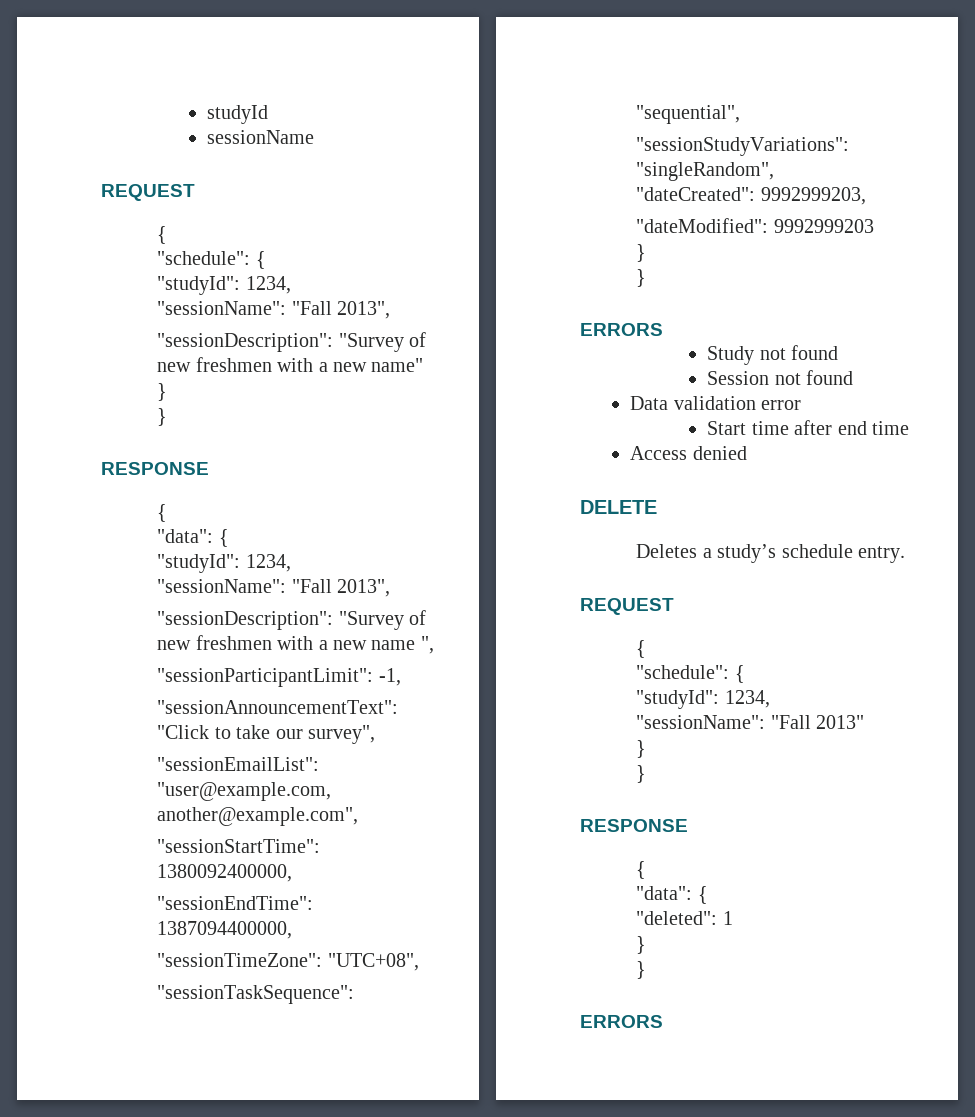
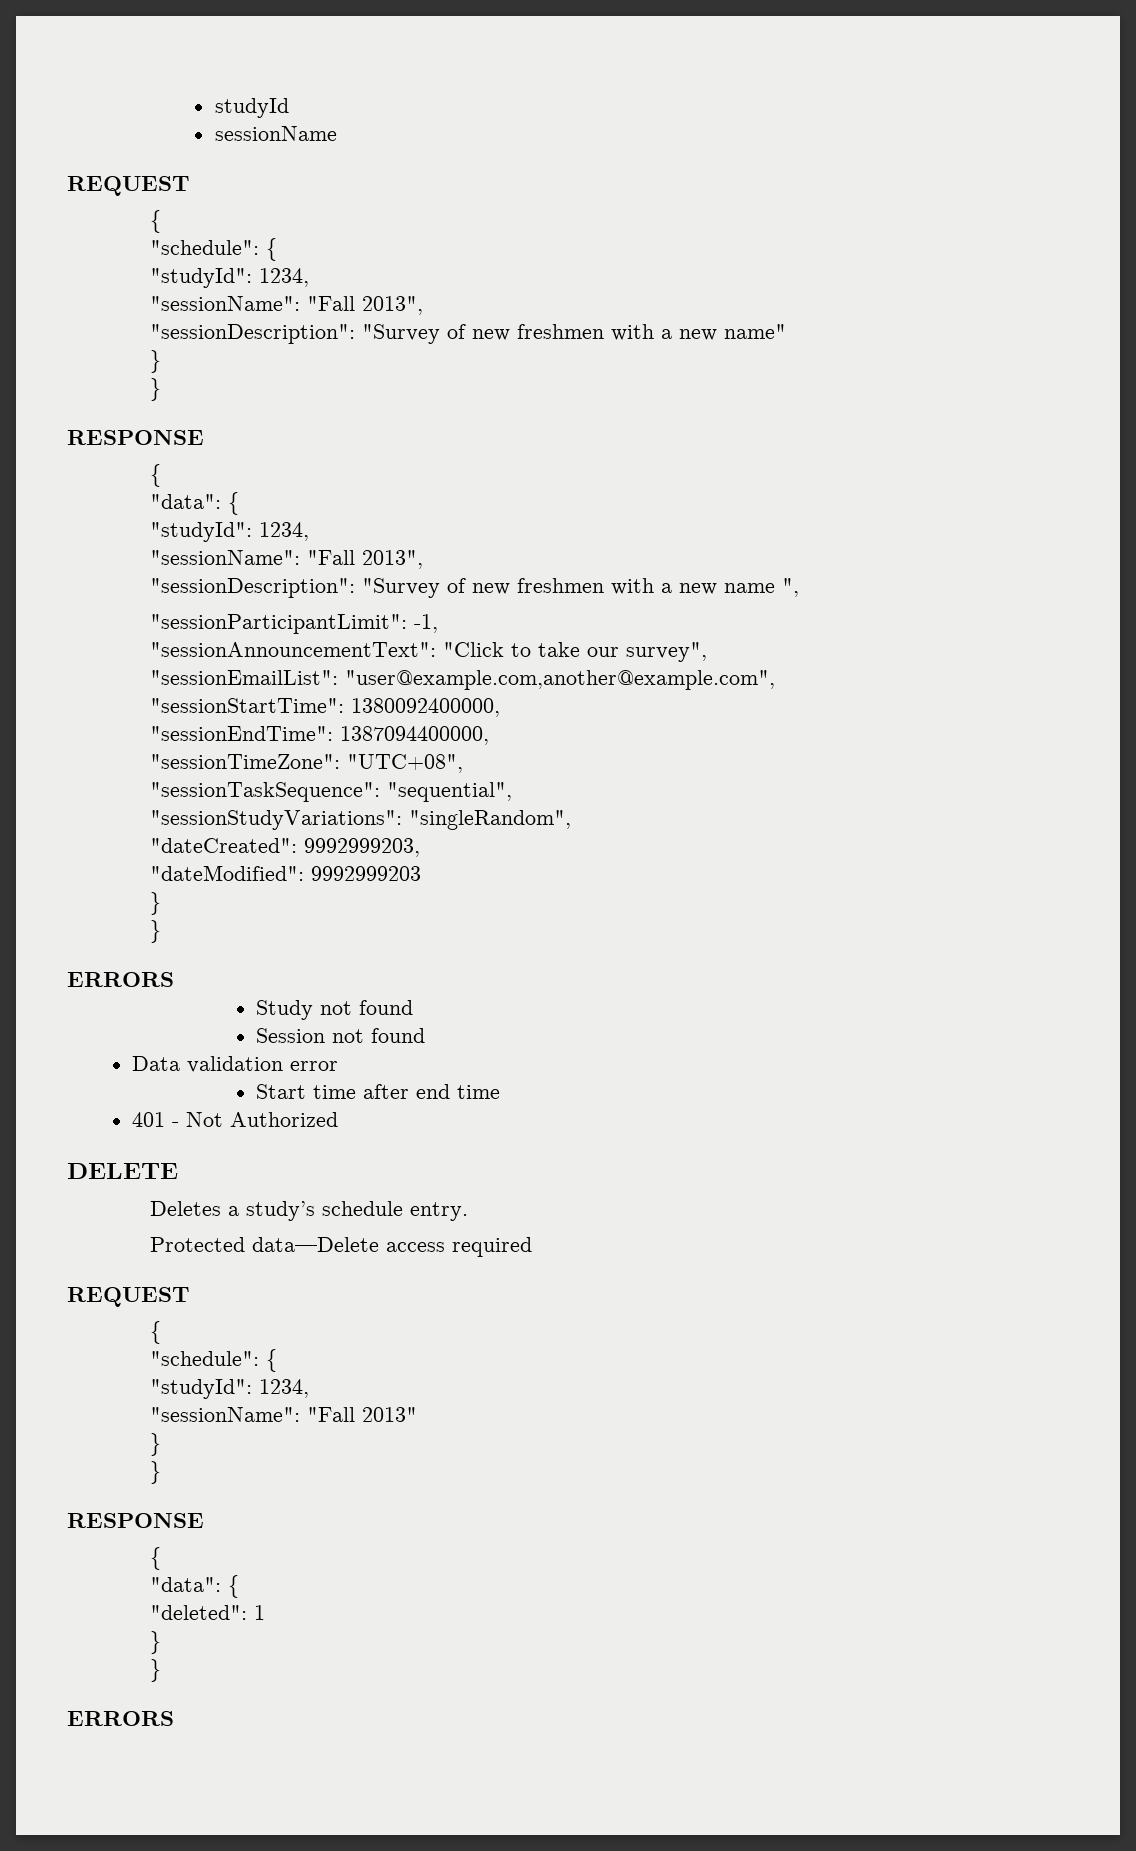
- Access denied
+ 401 - Not Authorized
+ Protected data—Delete access required

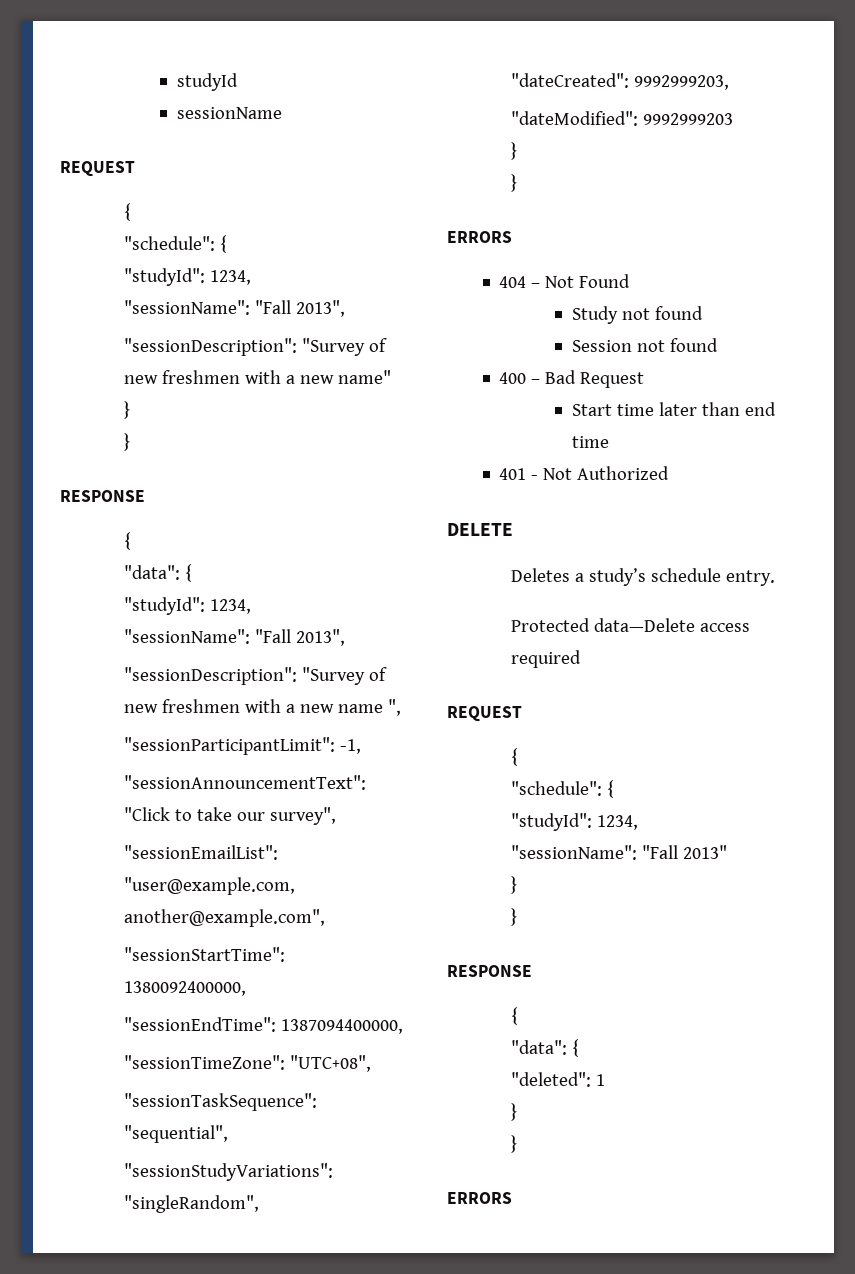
+ 404 – Not Found
- Data validation error
+ 400 – Bad Request
- Start time after end time
+ Start time later than end time

